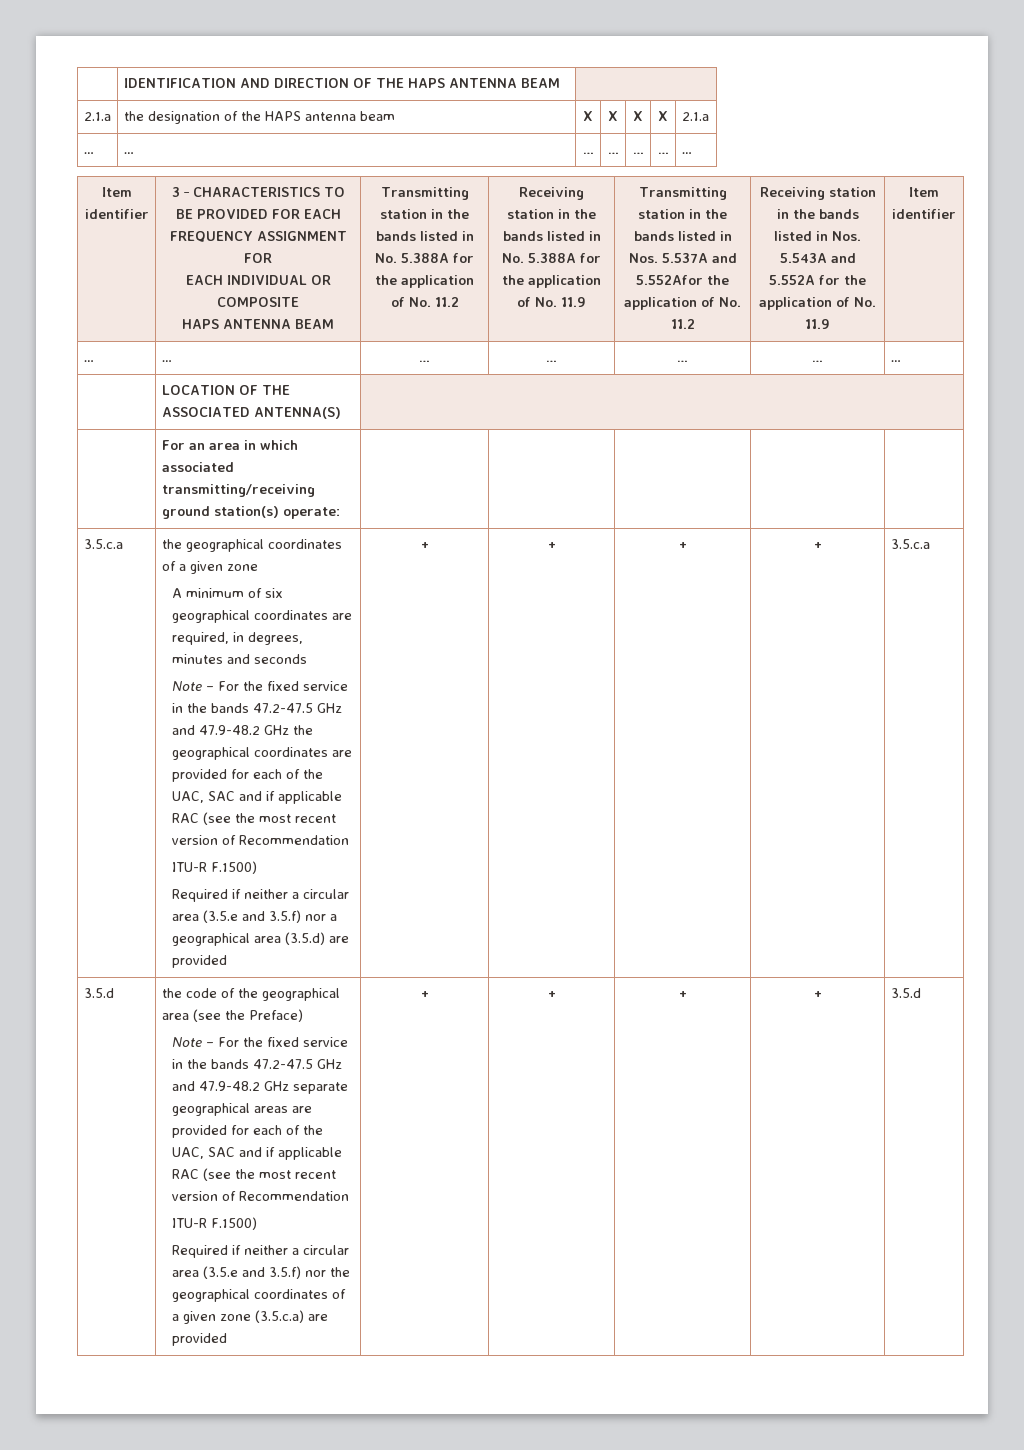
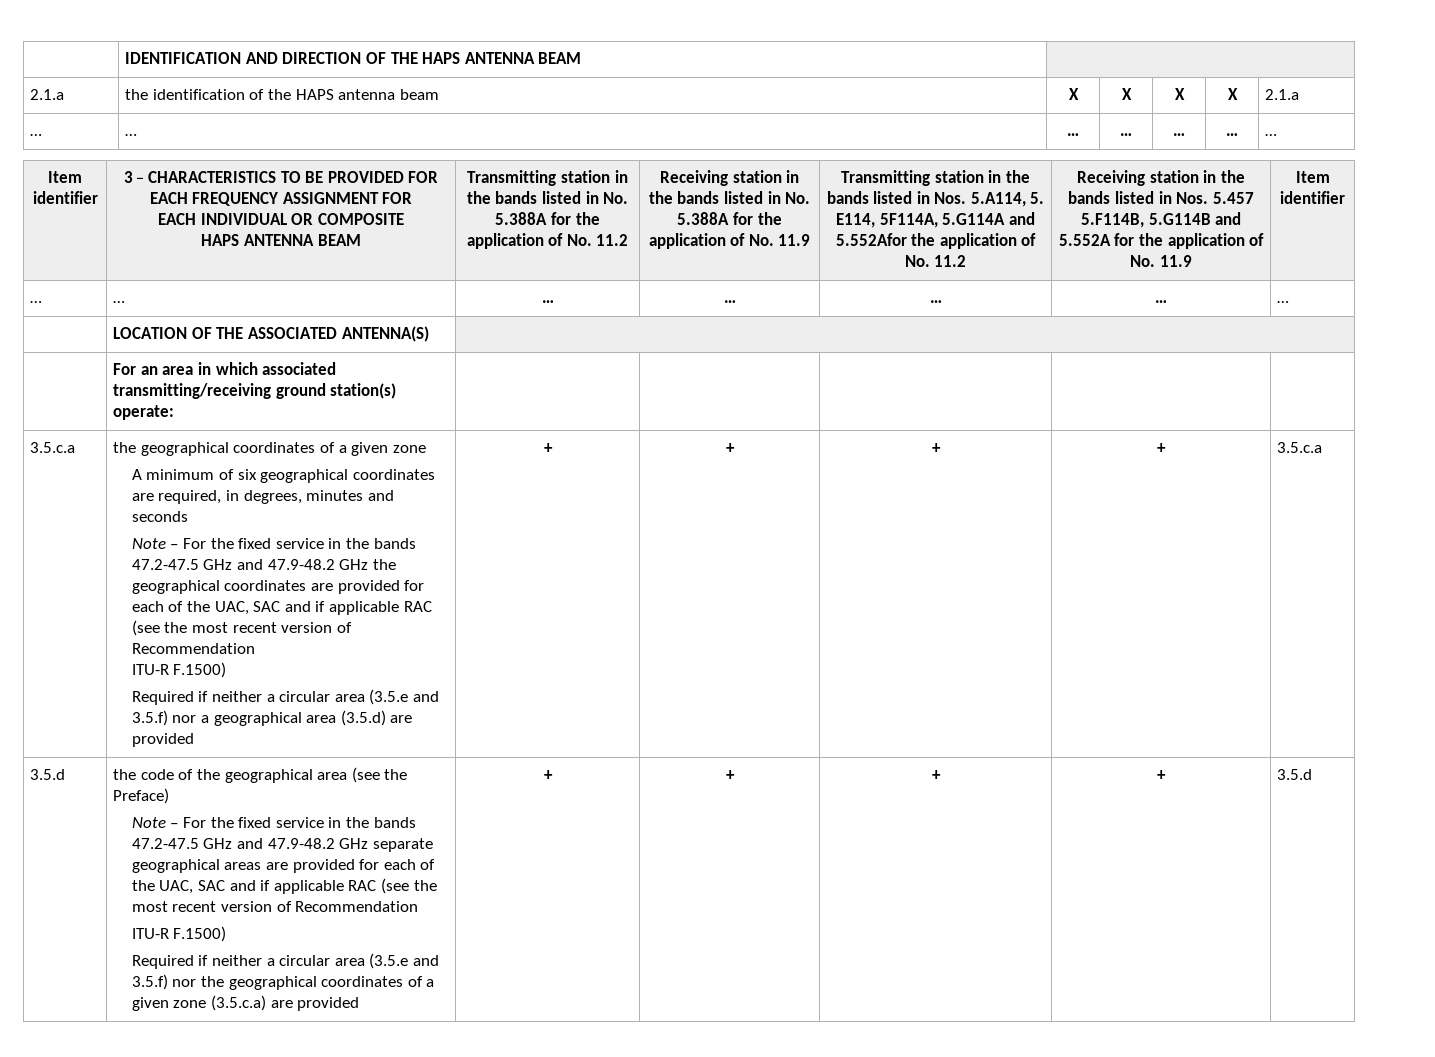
- 2.1.a | the designation of the HAPS antenna beam | X | X | X | X | 2.1.a
+ 2.1.a | the identification of the HAPS antenna beam | X | X | X | X | 2.1.a
- Transmitting station in the bands listed in Nos. 5.537A and 5.552Afor the application of No. 11.2
+ Transmitting station in the bands listed in Nos. 5.A114, 5. E114, 5F114A, 5.G114A and 5.552Afor the application of No. 11.2
- Receiving station in the bands listed in Nos. 5.543A and 5.552A for the application of No. 11.9
+ Receiving station in the bands listed in Nos. 5.457 5.F114B, 5.G114B and 5.552A for the application of No. 11.9

